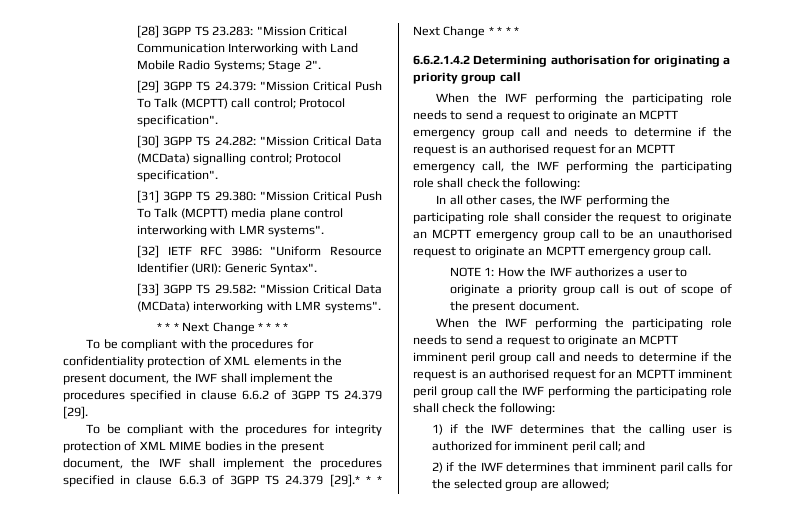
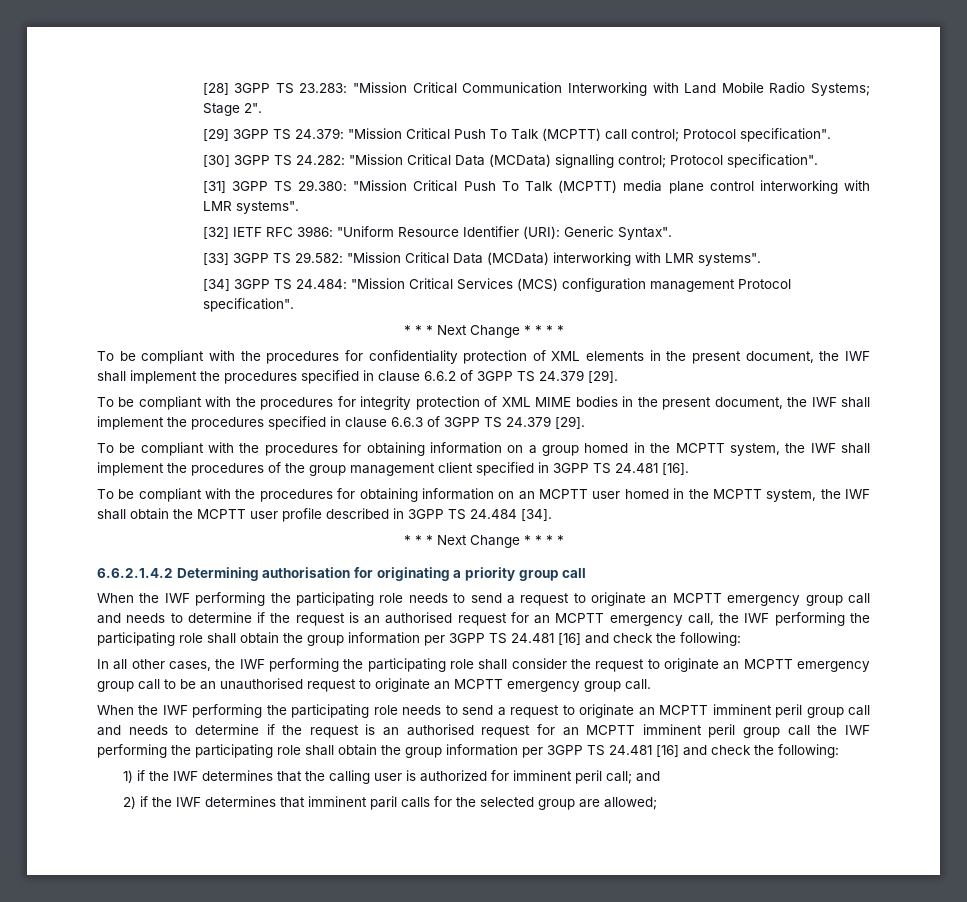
+ [34] 3GPP TS 24.484: "Mission Critical Services (MCS) configuration management Protocol specification".
- To be compliant with the procedures for integrity protection of XML MIME bodies in the present document, the IWF shall implement the procedures specified in clause 6.6.3 of 3GPP TS 24.379 [29].* * * Next Change * * * *
+ To be compliant with the procedures for integrity protection of XML MIME bodies in the present document, the IWF shall implement the procedures specified in clause 6.6.3 of 3GPP TS 24.379 [29].
+ To be compliant with the procedures for obtaining information on a group homed in the MCPTT system, the IWF shall implement the procedures of the group management client specified in 3GPP TS 24.481 [16].
+ To be compliant with the procedures for obtaining information on an MCPTT user homed in the MCPTT system, the IWF shall obtain the MCPTT user profile described in 3GPP TS 24.484 [34].
+ * * * Next Change * * * *
- When the IWF performing the participating role needs to send a request to originate an MCPTT emergency group call and needs to determine if the request is an authorised request for an MCPTT emergency call, the IWF performing the participating role shall check the following:
+ When the IWF performing the participating role needs to send a request to originate an MCPTT emergency group call and needs to determine if the request is an authorised request for an MCPTT emergency call, the IWF performing the participating role shall obtain the group information per 3GPP TS 24.481 [16] and check the following:
- NOTE 1: How the IWF authorizes a user to originate a priority group call is out of scope of the present document.
- When the IWF performing the participating role needs to send a request to originate an MCPTT imminent peril group call and needs to determine if the request is an authorised request for an MCPTT imminent peril group call the IWF performing the participating role shall check the following:
+ When the IWF performing the participating role needs to send a request to originate an MCPTT imminent peril group call and needs to determine if the request is an authorised request for an MCPTT imminent peril group call the IWF performing the participating role shall obtain the group information per 3GPP TS 24.481 [16] and check the following:

